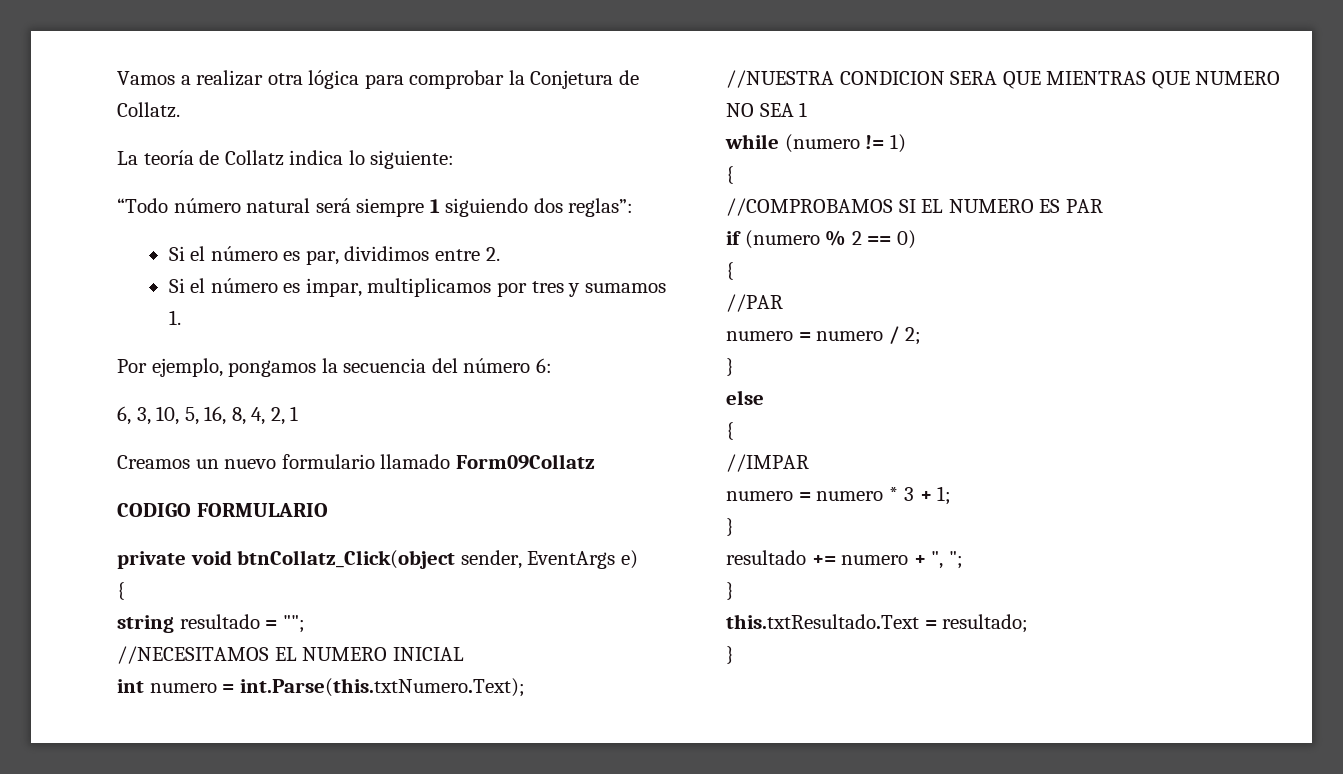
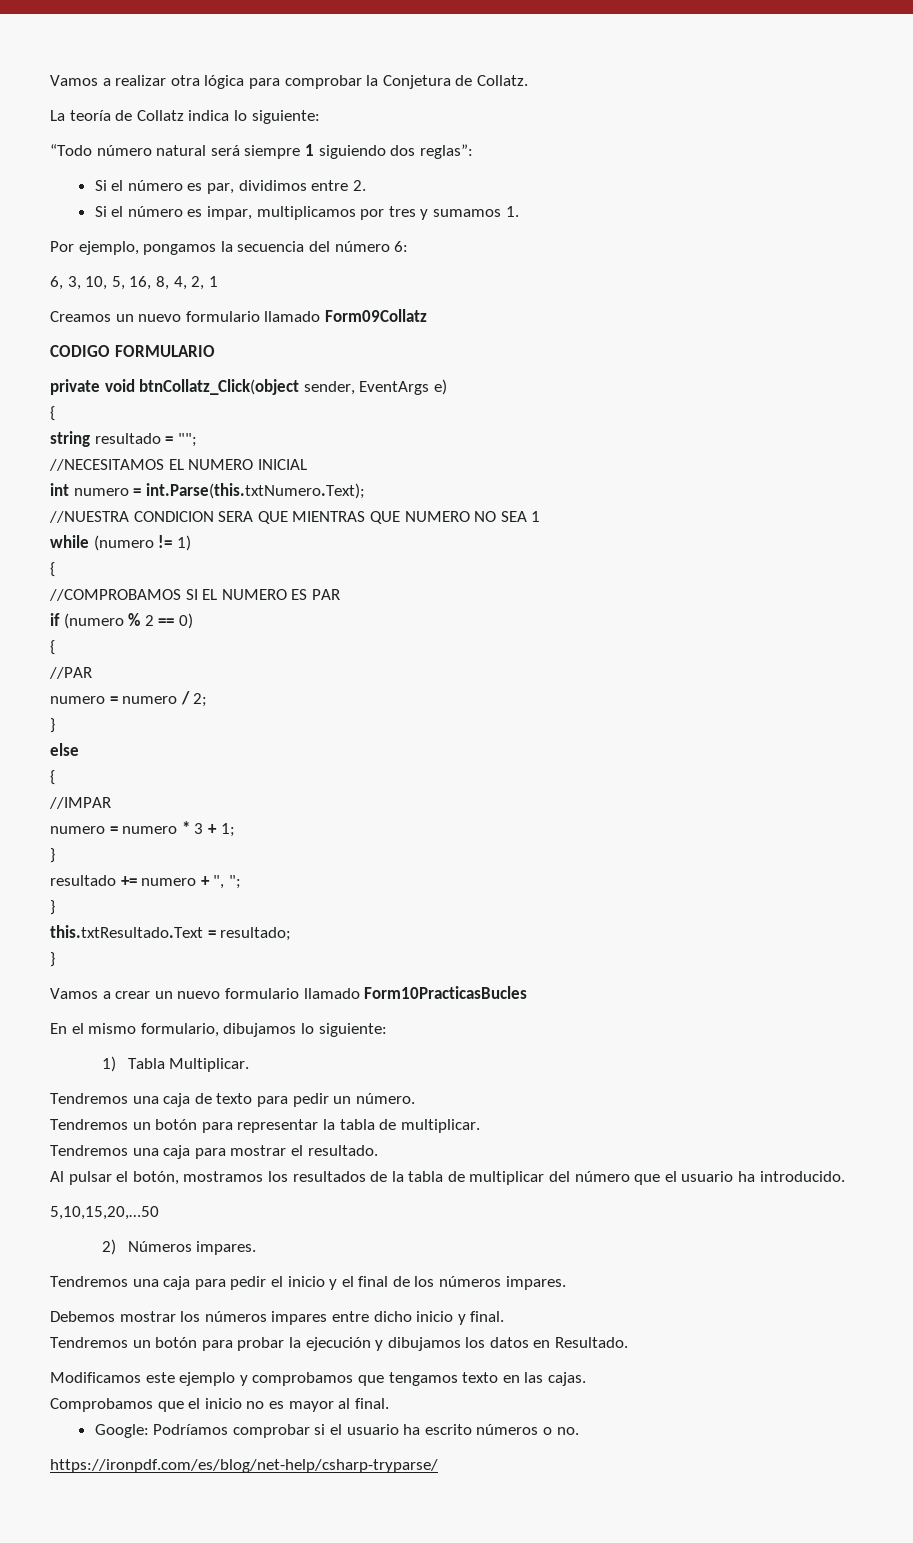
+ Vamos a crear un nuevo formulario llamado Form10PracticasBucles
+ En el mismo formulario, dibujamos lo siguiente:
+ 1) Tabla Multiplicar.
+ Tendremos una caja de texto para pedir un número.
+ Tendremos un botón para representar la tabla de multiplicar.
+ Tendremos una caja para mostrar el resultado.
+ Al pulsar el botón, mostramos los resultados de la tabla de multiplicar del número que el usuario ha introducido.
+ 5,10,15,20,…50
+ 2) Números impares.
+ Tendremos una caja para pedir el inicio y el final de los números impares.
+ Debemos mostrar los números impares entre dicho inicio y final.
+ Tendremos un botón para probar la ejecución y dibujamos los datos en Resultado.
+ Modificamos este ejemplo y comprobamos que tengamos texto en las cajas.
+ Comprobamos que el inicio no es mayor al final.
+ Google: Podríamos comprobar si el usuario ha escrito números o no.
+ https://ironpdf.com/es/blog/net-help/csharp-tryparse/

